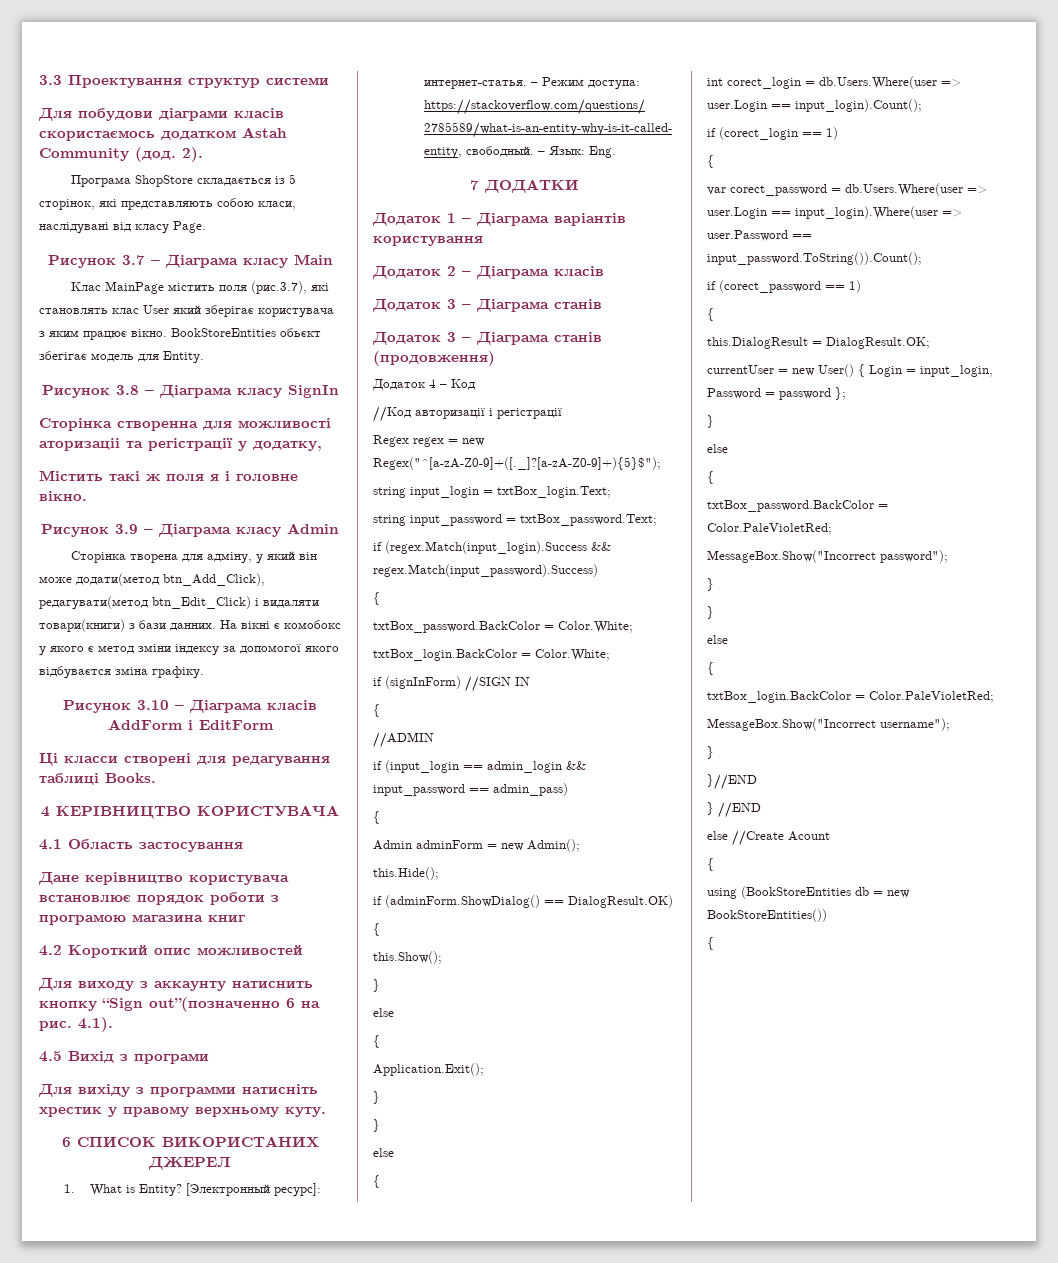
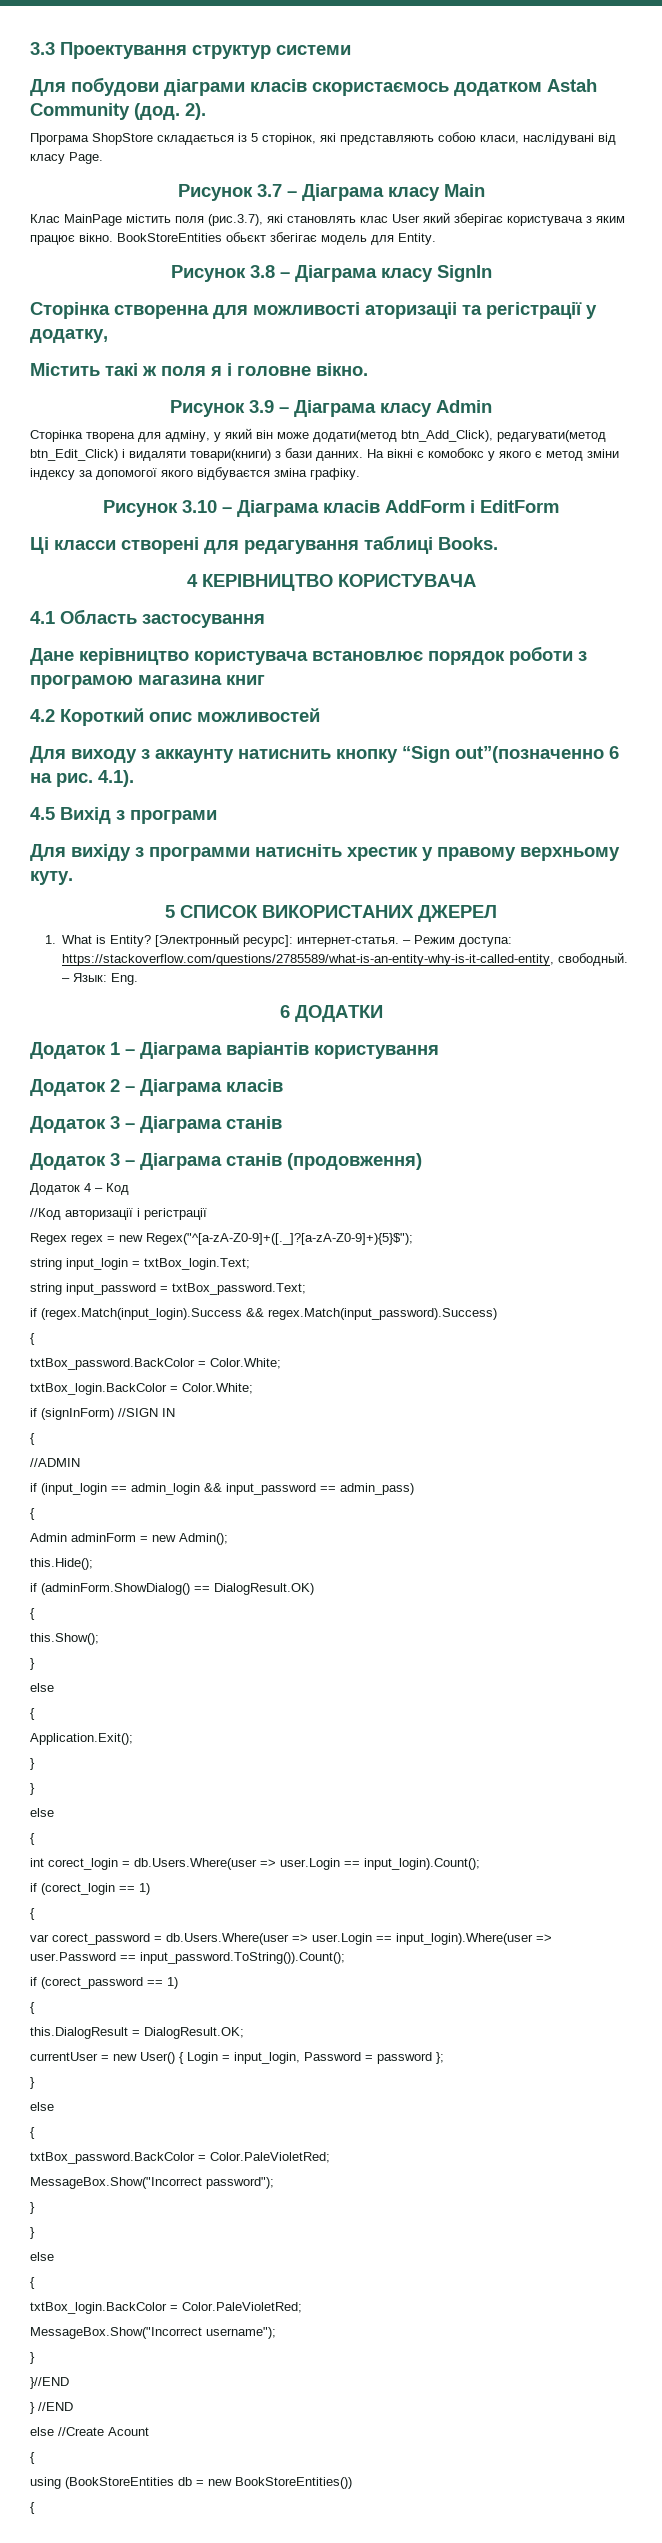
- 6 СПИСОК ВИКОРИСТАНИХ ДЖЕРЕЛ
+ 5 СПИСОК ВИКОРИСТАНИХ ДЖЕРЕЛ
- 7 ДОДАТКИ
+ 6 ДОДАТКИ

